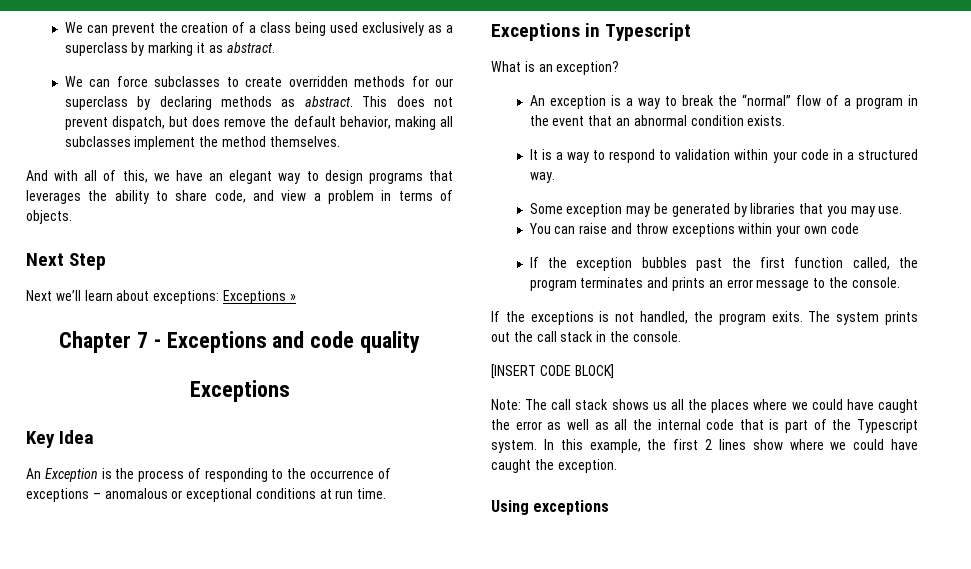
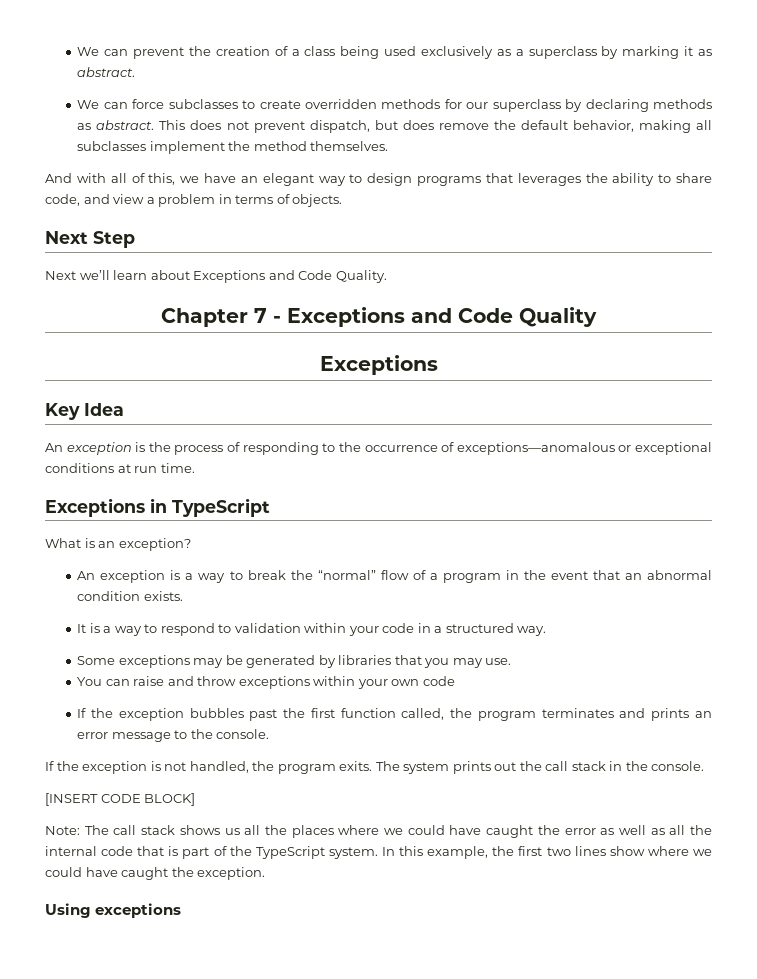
- Next we’ll learn about exceptions: Exceptions »
+ Next we’ll learn about Exceptions and Code Quality.
- Chapter 7 - Exceptions and code quality
+ Chapter 7 - Exceptions and Code Quality
- An Exception is the process of responding to the occurrence of exceptions – anomalous or exceptional conditions at run time.
+ An exception is the process of responding to the occurrence of exceptions—anomalous or exceptional conditions at run time.
- Exceptions in Typescript
+ Exceptions in TypeScript
- Some exception may be generated by libraries that you may use.
+ Some exceptions may be generated by libraries that you may use.
- If the exceptions is not handled, the program exits.
+ If the exception is not handled, the program exits.
- Note: The call stack shows us all the places where we could have caught the error as well as all the internal code that is part of the Typescript system.
+ Note: The call stack shows us all the places where we could have caught the error as well as all the internal code that is part of the TypeScript system.
- In this example, the first 2 lines show where we could have caught the exception.
+ In this example, the first two lines show where we could have caught the exception.

